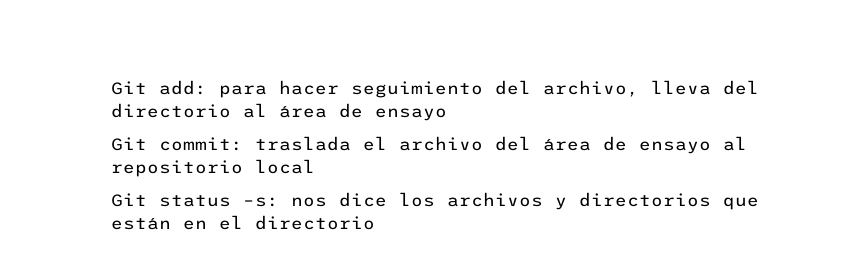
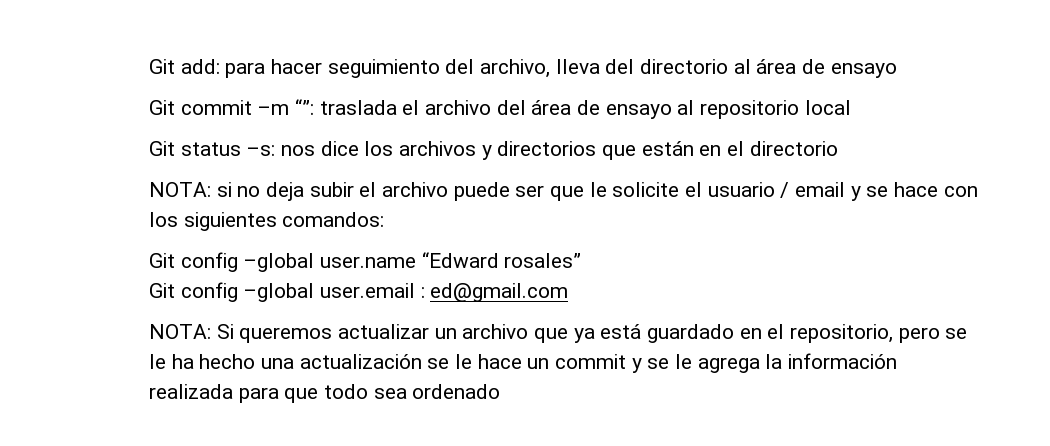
- Git commit: traslada el archivo del área de ensayo al repositorio local
+ Git commit –m “”: traslada el archivo del área de ensayo al repositorio local
+ NOTA: si no deja subir el archivo puede ser que le solicite el usuario / email y se hace con los siguientes comandos:
+ Git config –global user.name “Edward rosales”
+ Git config –global user.email : ed@gmail.com
+ NOTA: Si queremos actualizar un archivo que ya está guardado en el repositorio, pero se le ha hecho una actualización se le hace un commit y se le agrega la información realizada para que todo sea ordenado

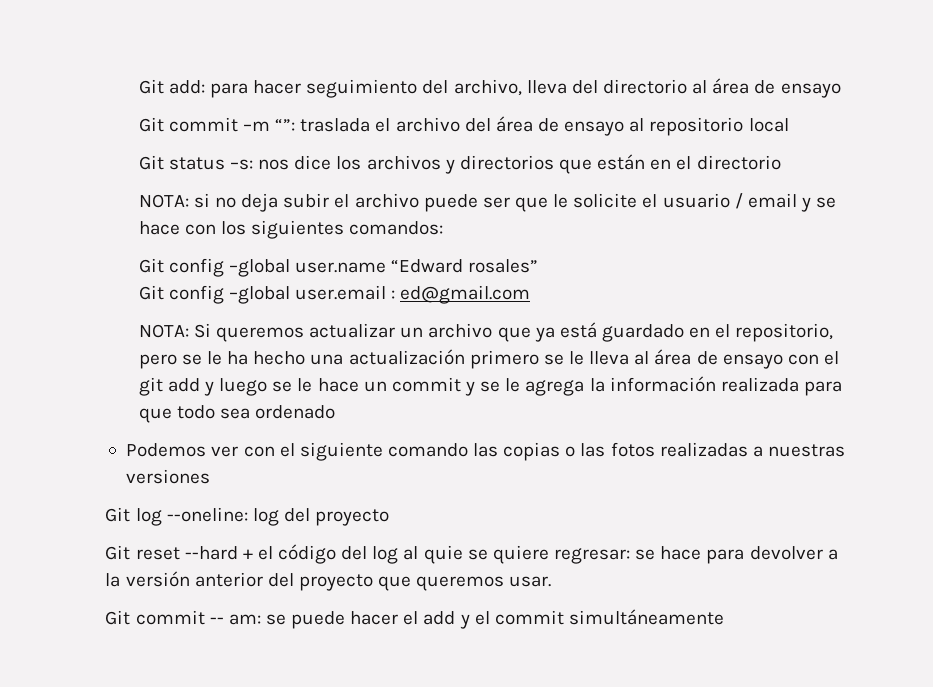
- NOTA: Si queremos actualizar un archivo que ya está guardado en el repositorio, pero se le ha hecho una actualización se le hace un commit y se le agrega la información realizada para que todo sea ordenado
+ NOTA: Si queremos actualizar un archivo que ya está guardado en el repositorio, pero se le ha hecho una actualización primero se le lleva al área de ensayo con el git add y luego se le hace un commit y se le agrega la información realizada para que todo sea ordenado
+ Podemos ver con el siguiente comando las copias o las fotos realizadas a nuestras versiones
+ Git log --oneline: log del proyecto
+ Git reset --hard + el código del log al quie se quiere regresar: se hace para devolver a la versión anterior del proyecto que queremos usar.
+ Git commit -- am: se puede hacer el add y el commit simultáneamente

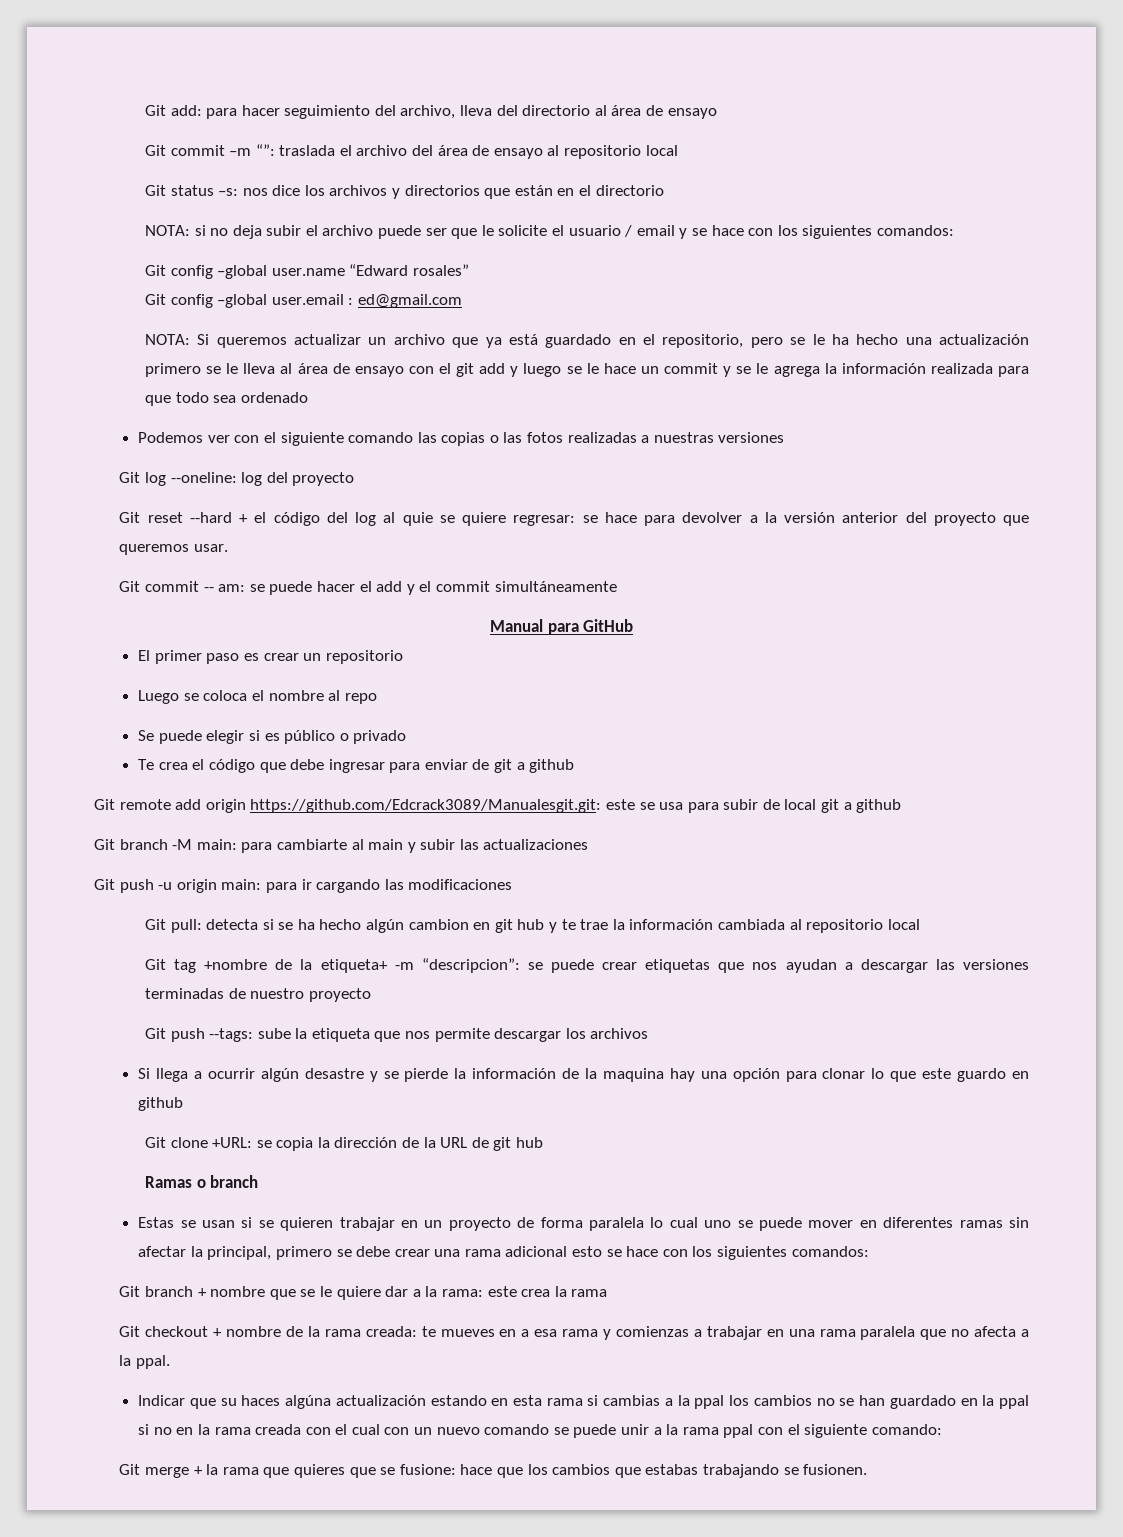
+ Manual para GitHub
+ El primer paso es crear un repositorio
+ Luego se coloca el nombre al repo
+ Se puede elegir si es público o privado
+ Te crea el código que debe ingresar para enviar de git a github
+ Git remote add origin https://github.com/Edcrack3089/Manualesgit.git: este se usa para subir de local git a github
+ Git branch -M main: para cambiarte al main y subir las actualizaciones
+ Git push -u origin main: para ir cargando las modificaciones
+ Git pull: detecta si se ha hecho algún cambion en git hub y te trae la información cambiada al repositorio local
+ Git tag +nombre de la etiqueta+ -m “descripcion”: se puede crear etiquetas que nos ayudan a descargar las versiones terminadas de nuestro proyecto
+ Git push --tags: sube la etiqueta que nos permite descargar los archivos
+ Si llega a ocurrir algún desastre y se pierde la información de la maquina hay una opción para clonar lo que este guardo en github
+ Git clone +URL: se copia la dirección de la URL de git hub
+ Ramas o branch
+ Estas se usan si se quieren trabajar en un proyecto de forma paralela lo cual uno se puede mover en diferentes ramas sin afectar la principal, primero se debe crear una rama adicional esto se hace con los siguientes comandos:
+ Git branch + nombre que se le quiere dar a la rama: este crea la rama
+ Git checkout + nombre de la rama creada: te mueves en a esa rama y comienzas a trabajar en una rama paralela que no afecta a la ppal.
+ Indicar que su haces algúna actualización estando en esta rama si cambias a la ppal los cambios no se han guardado en la ppal si no en la rama creada con el cual con un nuevo comando se puede unir a la rama ppal con el siguiente comando:
+ Git merge + la rama que quieres que se fusione: hace que los cambios que estabas trabajando se fusionen.

